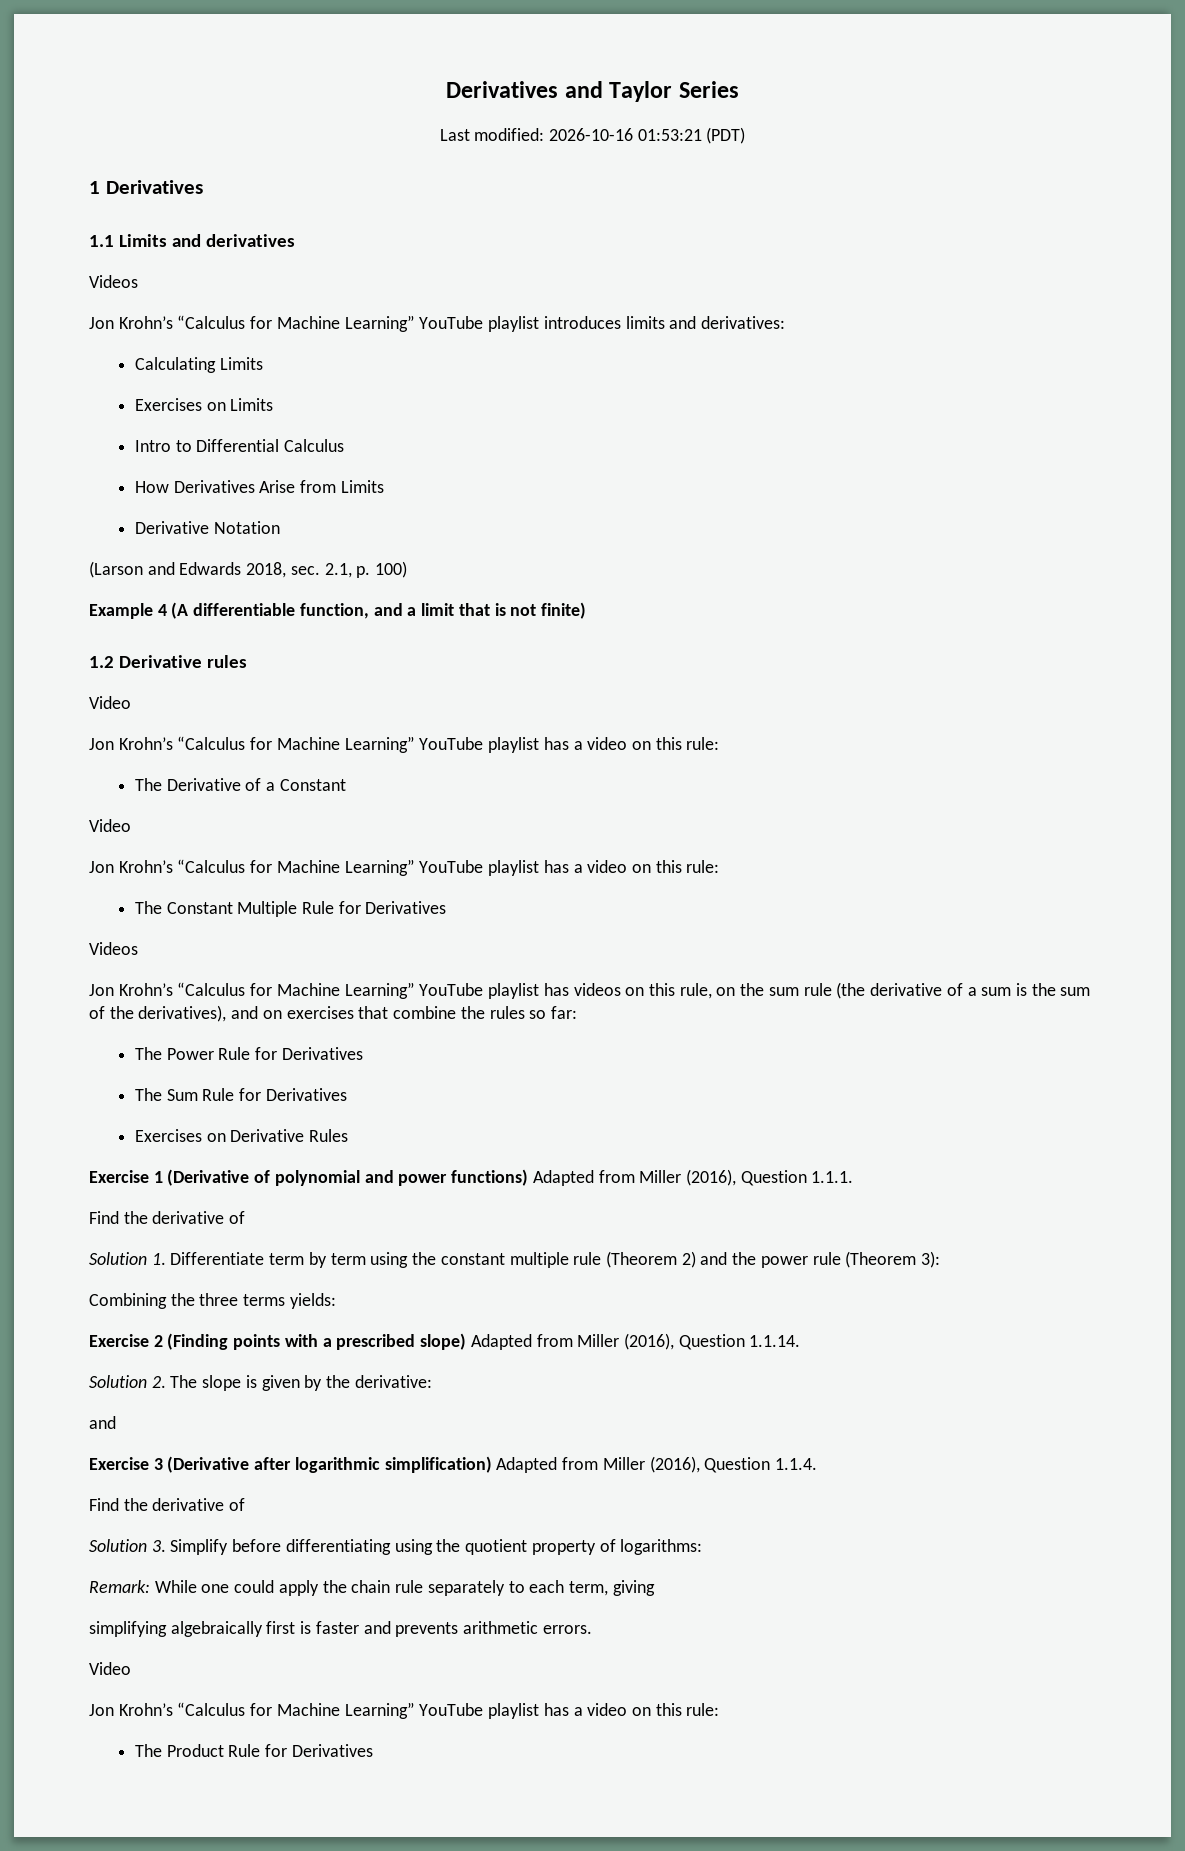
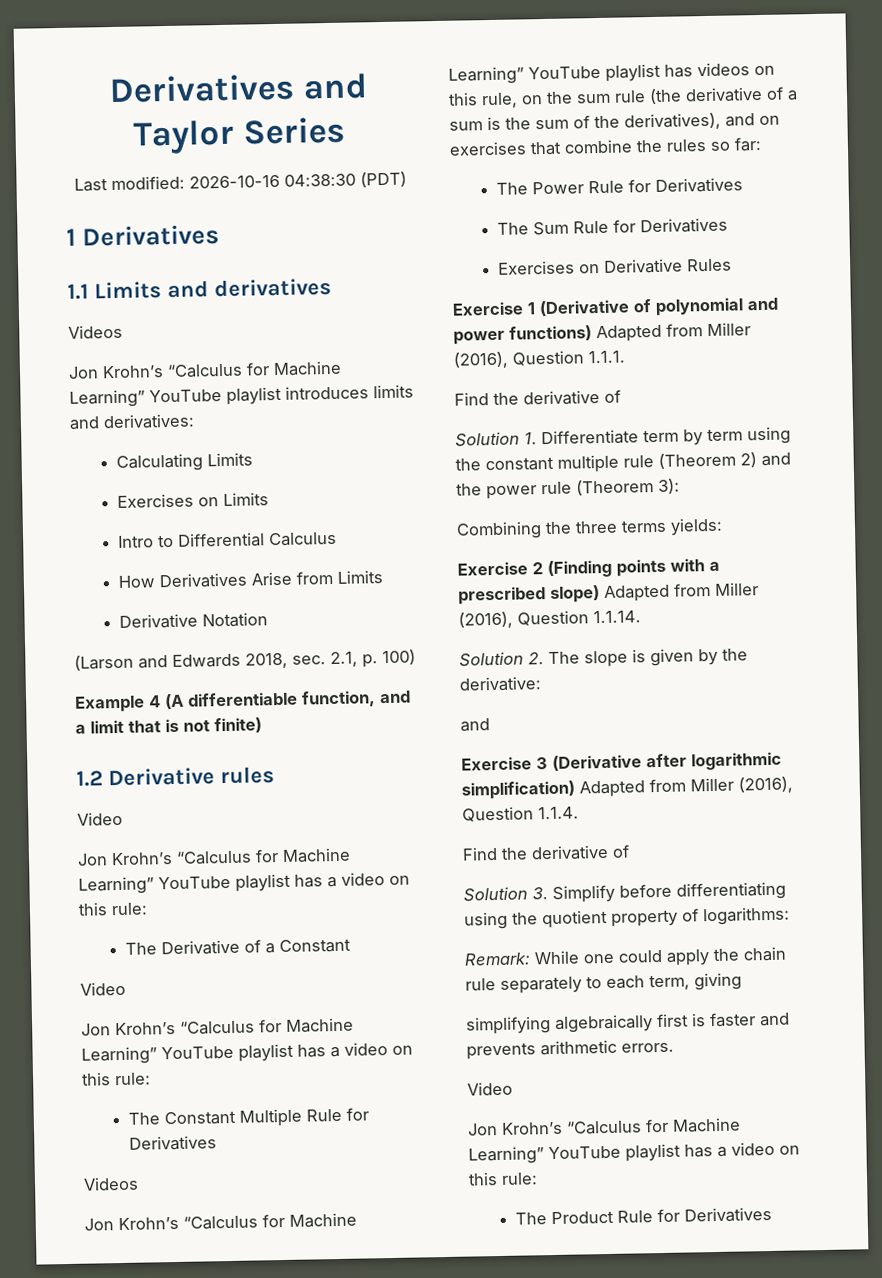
- Last modified: 2026-10-16 01:53:21 (PDT)
+ Last modified: 2026-10-16 04:38:30 (PDT)

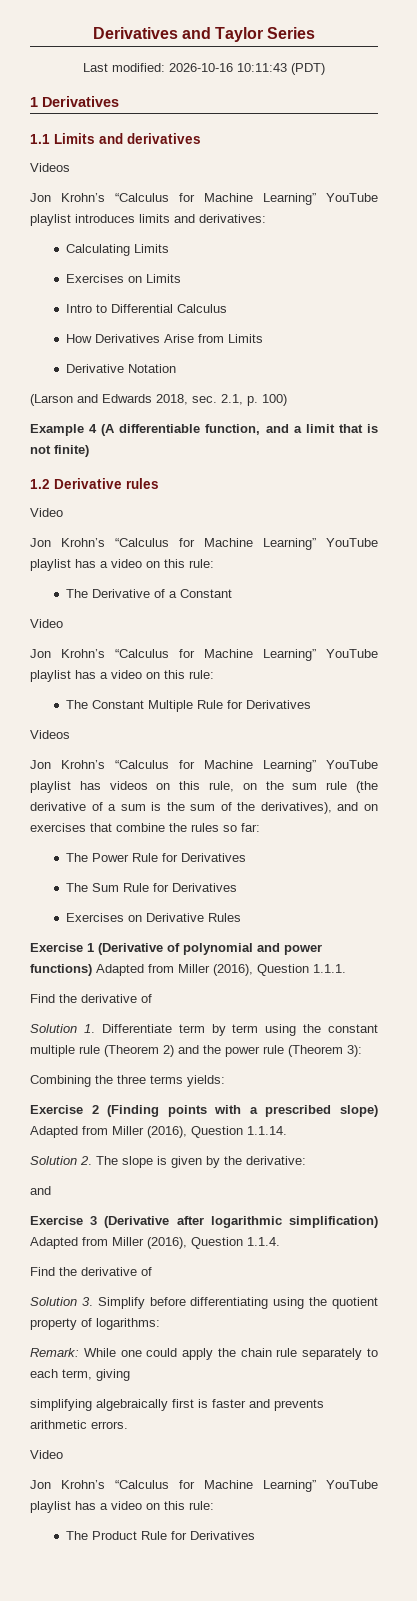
- Last modified: 2026-10-16 04:38:30 (PDT)
+ Last modified: 2026-10-16 10:11:43 (PDT)

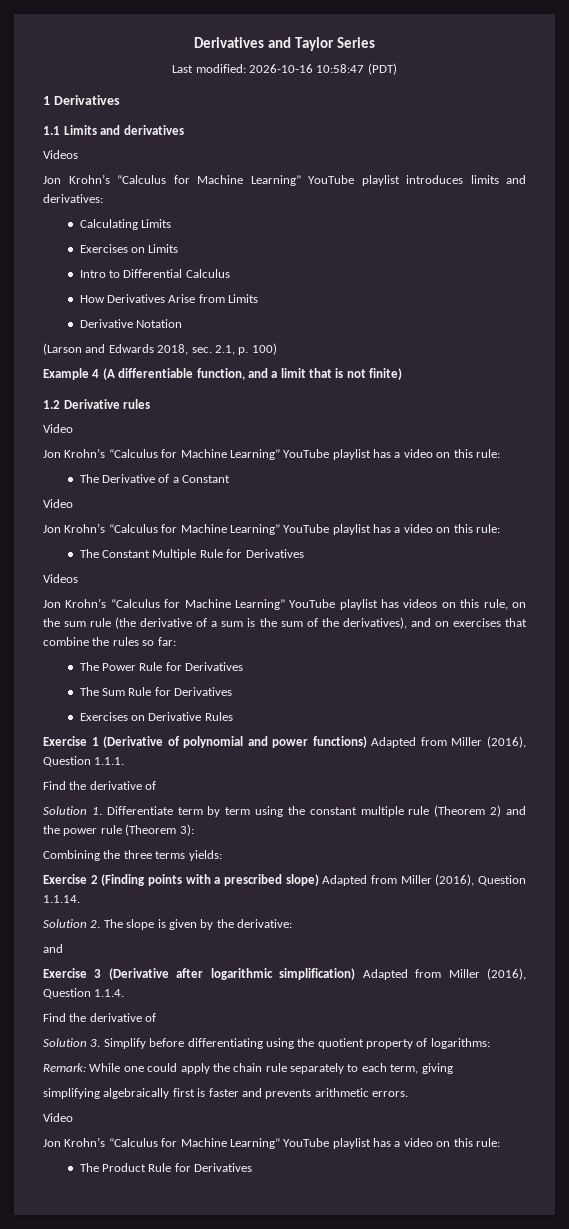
- Last modified: 2026-10-16 10:11:43 (PDT)
+ Last modified: 2026-10-16 10:58:47 (PDT)

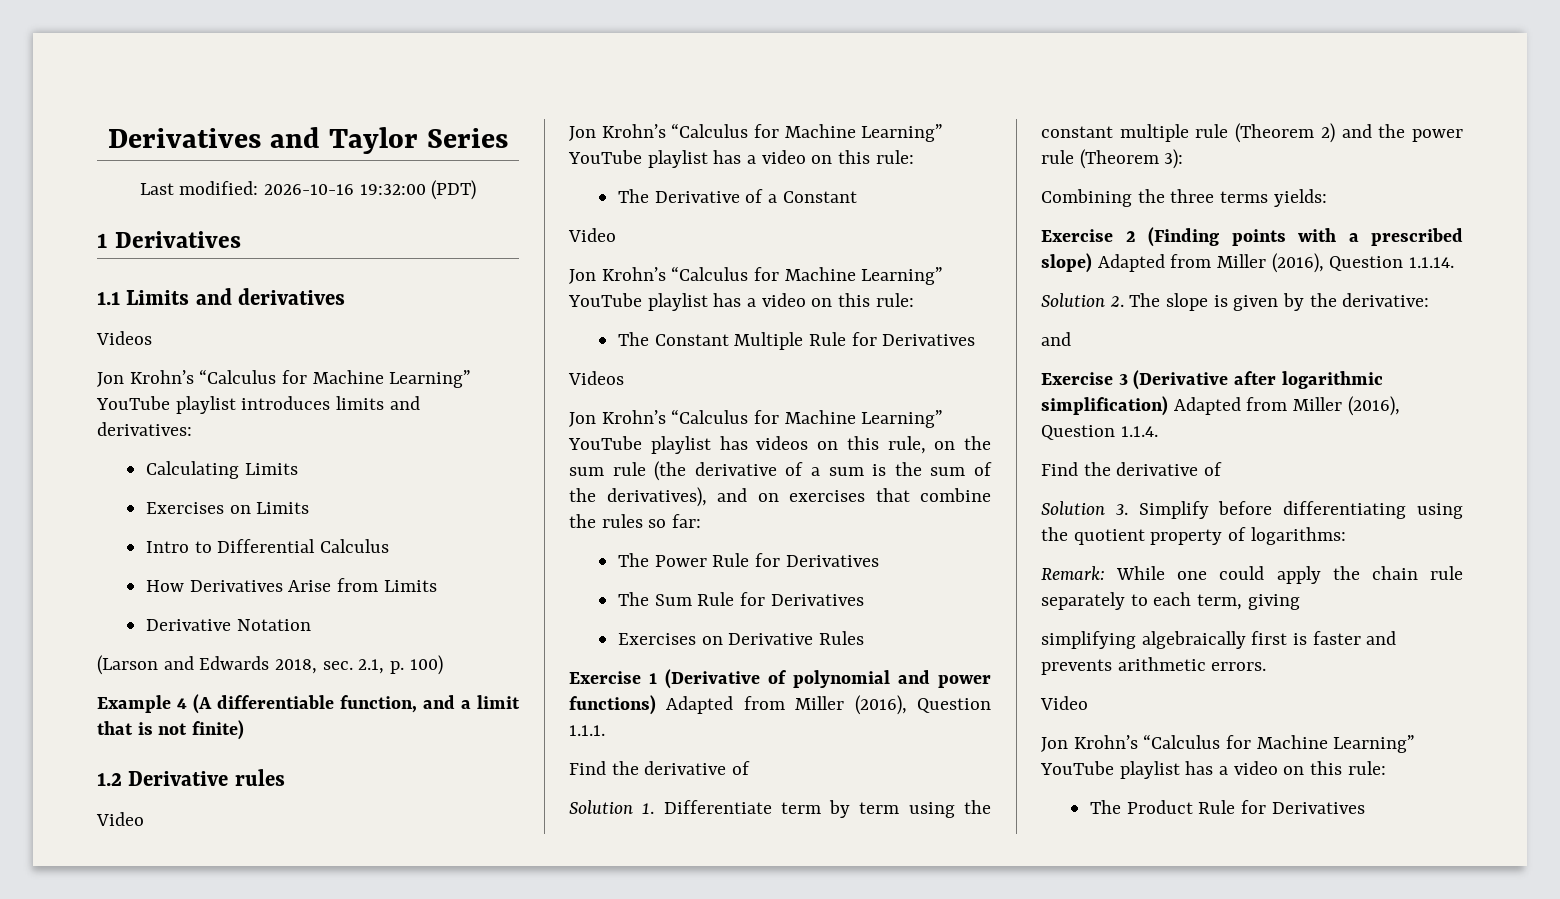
- Last modified: 2026-10-16 10:58:47 (PDT)
+ Last modified: 2026-10-16 19:32:00 (PDT)

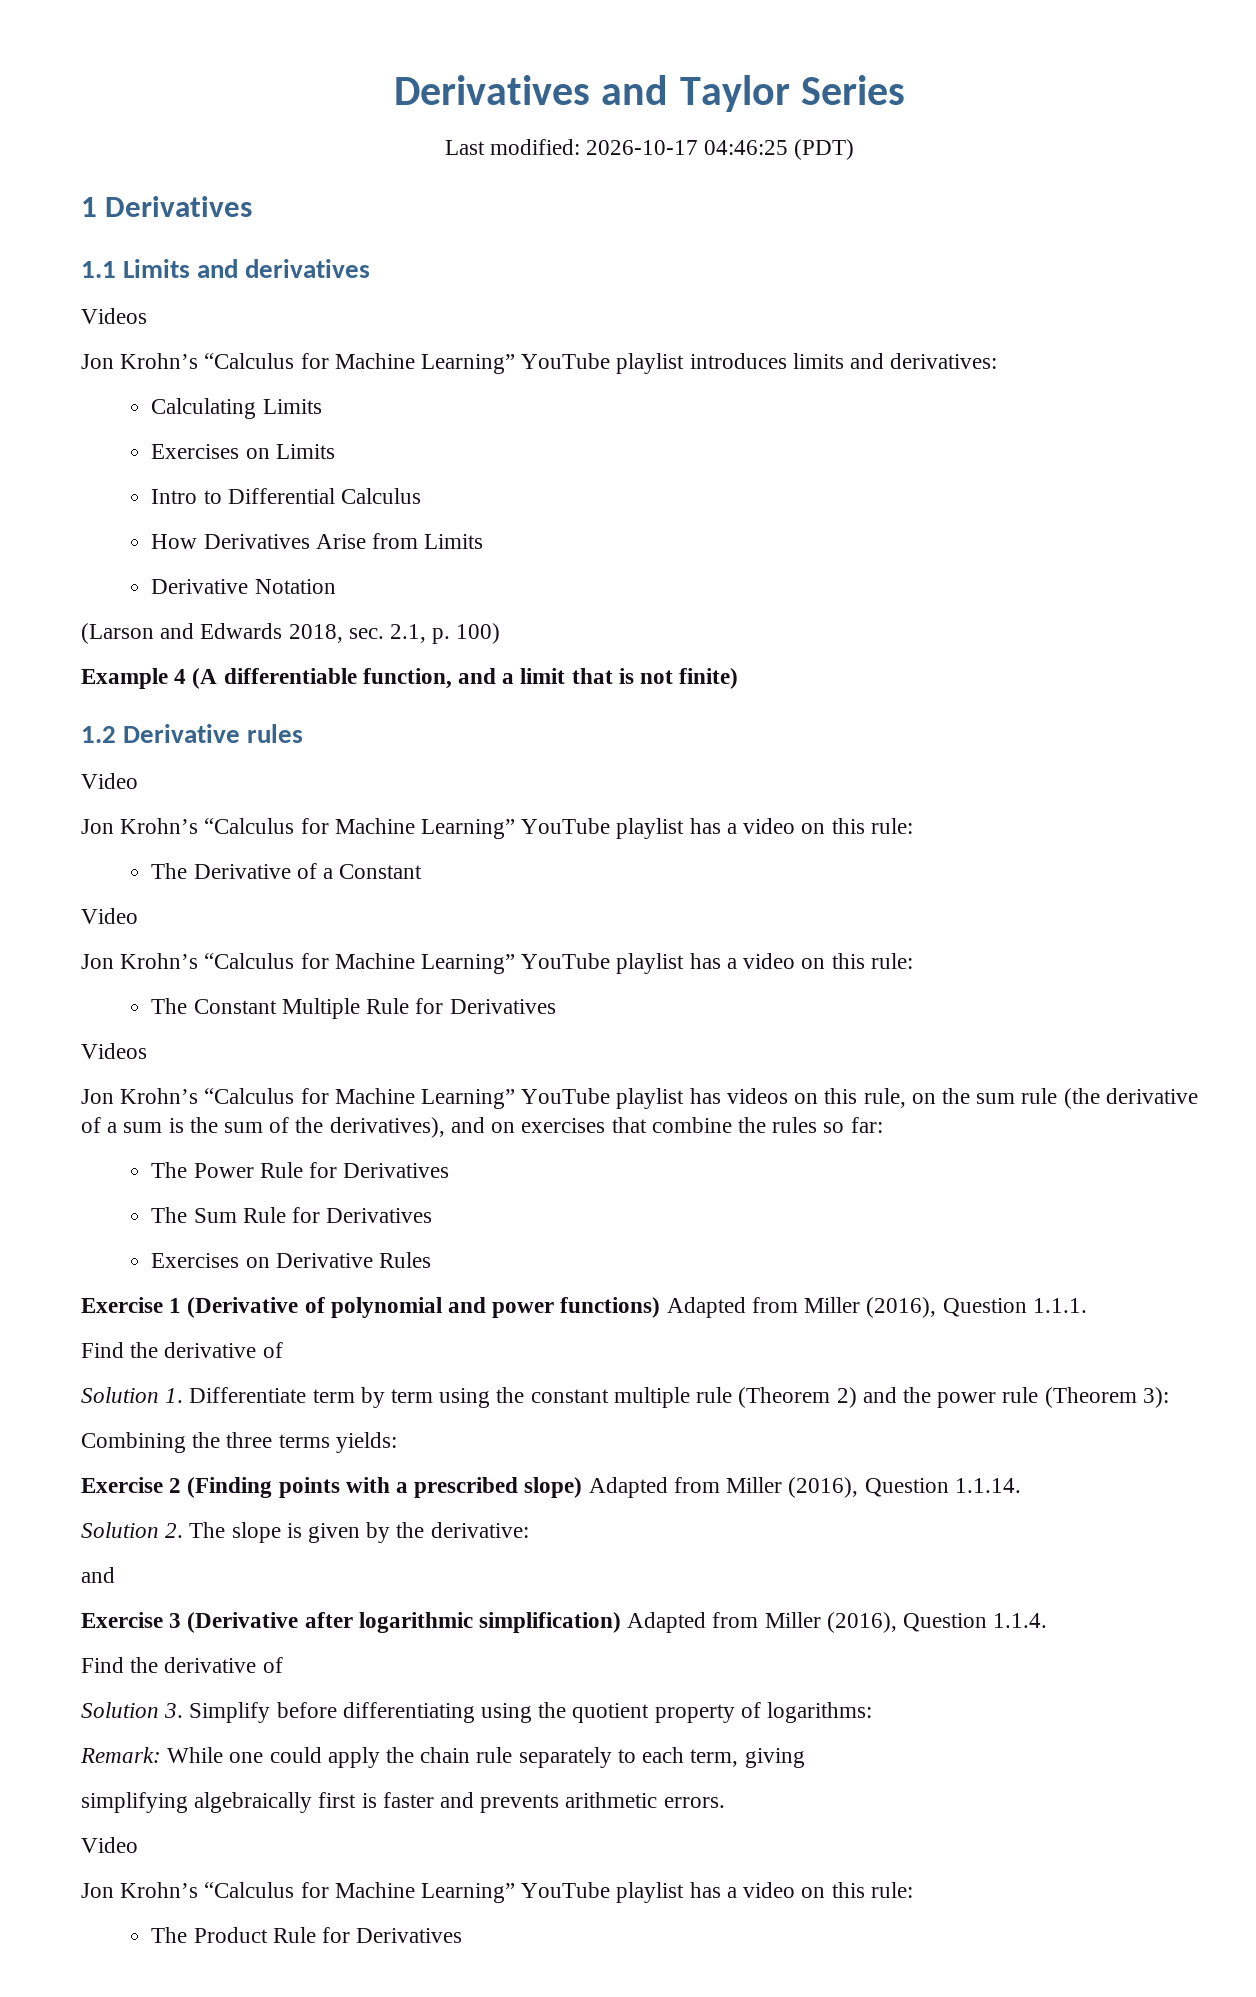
- Last modified: 2026-10-16 19:32:00 (PDT)
+ Last modified: 2026-10-17 04:46:25 (PDT)

